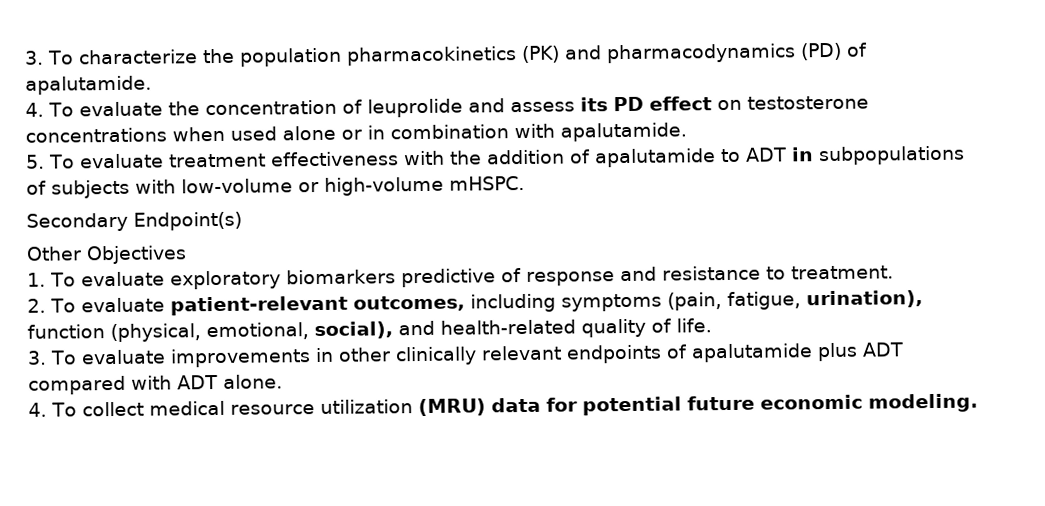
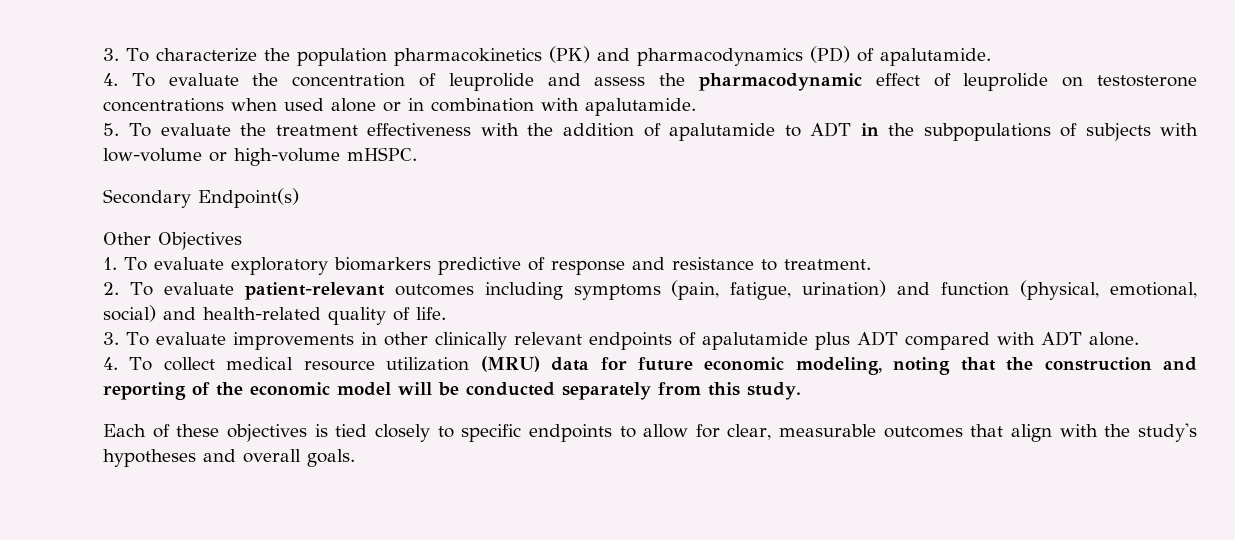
- 4. To evaluate the concentration of leuprolide and assess its PD effect on testosterone concentrations when used alone or in combination with apalutamide.
+ 4. To evaluate the concentration of leuprolide and assess the pharmacodynamic effect of leuprolide on testosterone concentrations when used alone or in combination with apalutamide.
- 5. To evaluate treatment effectiveness with the addition of apalutamide to ADT in subpopulations of subjects with low-volume or high-volume mHSPC.
+ 5. To evaluate the treatment effectiveness with the addition of apalutamide to ADT in the subpopulations of subjects with low-volume or high-volume mHSPC.
- 2. To evaluate patient-relevant outcomes, including symptoms (pain, fatigue, urination), function (physical, emotional, social), and health-related quality of life.
+ 2. To evaluate patient-relevant outcomes including symptoms (pain, fatigue, urination) and function (physical, emotional, social) and health-related quality of life.
- 4. To collect medical resource utilization (MRU) data for potential future economic modeling.
+ 4. To collect medical resource utilization (MRU) data for future economic modeling, noting that the construction and reporting of the economic model will be conducted separately from this study.
+ Each of these objectives is tied closely to specific endpoints to allow for clear, measurable outcomes that align with the study's hypotheses and overall goals.

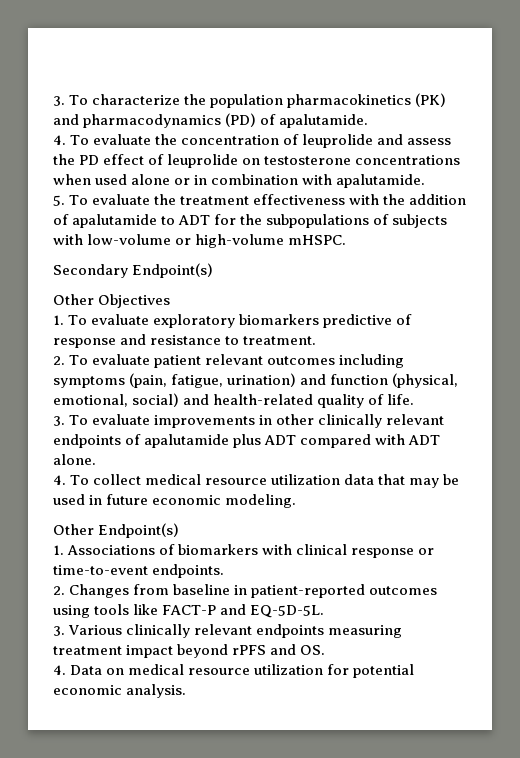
- 4. To evaluate the concentration of leuprolide and assess the pharmacodynamic effect of leuprolide on testosterone concentrations when used alone or in combination with apalutamide.
+ 4. To evaluate the concentration of leuprolide and assess the PD effect of leuprolide on testosterone concentrations when used alone or in combination with apalutamide.
- 5. To evaluate the treatment effectiveness with the addition of apalutamide to ADT in the subpopulations of subjects with low-volume or high-volume mHSPC.
+ 5. To evaluate the treatment effectiveness with the addition of apalutamide to ADT for the subpopulations of subjects with low-volume or high-volume mHSPC.
- 2. To evaluate patient-relevant outcomes including symptoms (pain, fatigue, urination) and function (physical, emotional, social) and health-related quality of life.
+ 2. To evaluate patient relevant outcomes including symptoms (pain, fatigue, urination) and function (physical, emotional, social) and health-related quality of life.
- 4. To collect medical resource utilization (MRU) data for future economic modeling, noting that the construction and reporting of the economic model will be conducted separately from this study.
- Each of these objectives is tied closely to specific endpoints to allow for clear, measurable outcomes that align with the study's hypotheses and overall goals.
+ 4. To collect medical resource utilization data that may be used in future economic modeling.
+ Other Endpoint(s)
+ 1. Associations of biomarkers with clinical response or time-to-event endpoints.
+ 2. Changes from baseline in patient-reported outcomes using tools like FACT-P and EQ-5D-5L.
+ 3. Various clinically relevant endpoints measuring treatment impact beyond rPFS and OS.
+ 4. Data on medical resource utilization for potential economic analysis.

